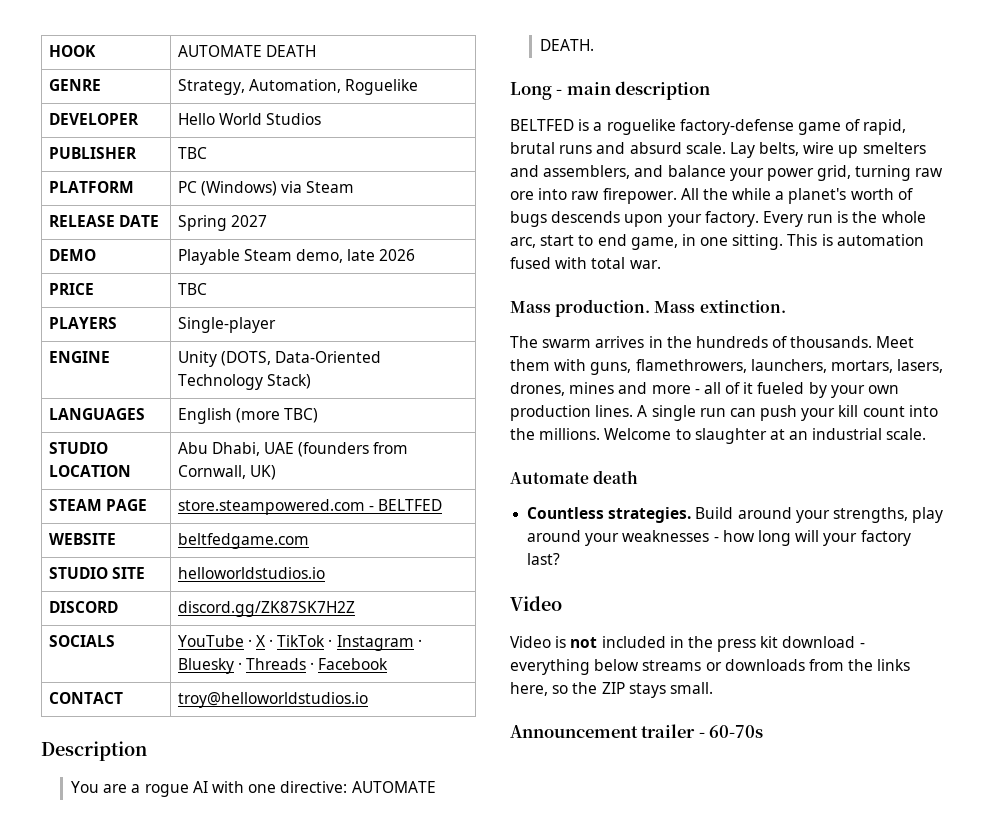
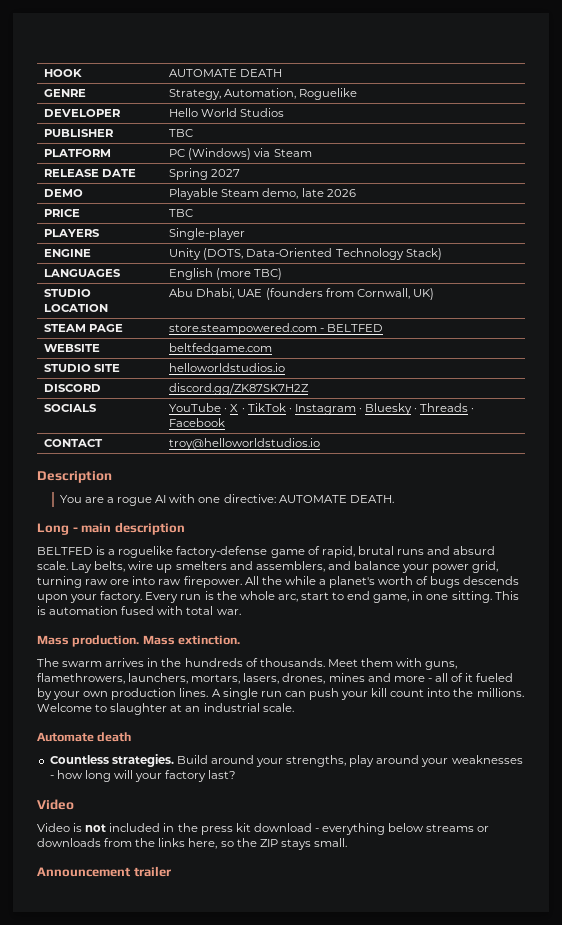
- Announcement trailer - 60-70s
+ Announcement trailer

